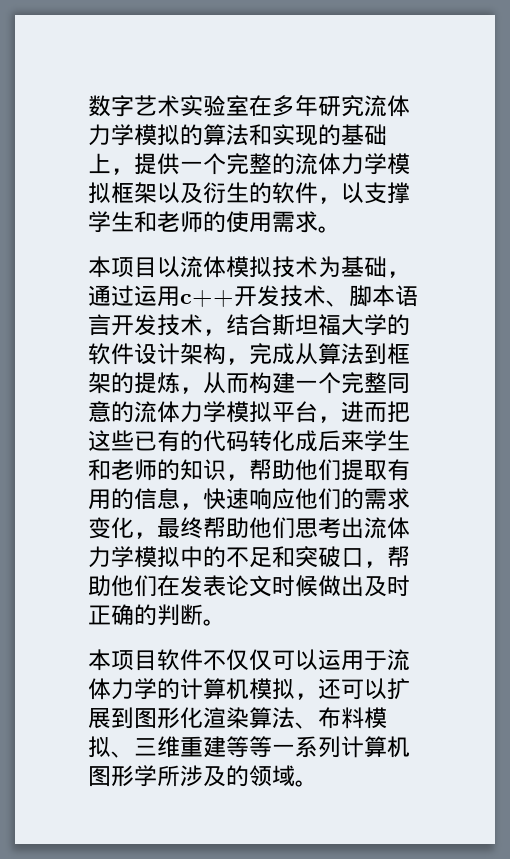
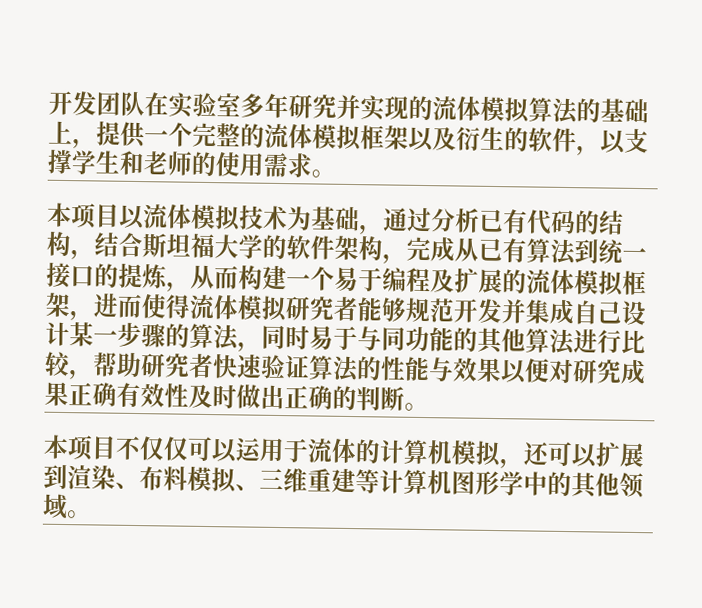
- 数字艺术实验室在多年研究流体力学模拟的算法和实现的基础上，提供一个完整的流体力学模拟框架以及衍生的软件，以支撑学生和老师的使用需求。
+ 开发团队在实验室多年研究并实现的流体模拟算法的基础上，提供一个完整的流体模拟框架以及衍生的软件，以支撑学生和老师的使用需求。
- 本项目以流体模拟技术为基础，通过运用c++开发技术、脚本语言开发技术，结合斯坦福大学的软件设计架构，完成从算法到框架的提炼，从而构建一个完整同意的流体力学模拟平台，进而把这些已有的代码转化成后来学生和老师的知识，帮助他们提取有用的信息，快速响应他们的需求变化，最终帮助他们思考出流体力学模拟中的不足和突破口，帮助他们在发表论文时候做出及时正确的判断。
+ 本项目以流体模拟技术为基础，通过分析已有代码的结构，结合斯坦福大学的软件架构，完成从已有算法到统一接口的提炼，从而构建一个易于编程及扩展的流体模拟框架，进而使得流体模拟研究者能够规范开发并集成自己设计某一步骤的算法，同时易于与同功能的其他算法进行比较，帮助研究者快速验证算法的性能与效果以便对研究成果正确有效性及时做出正确的判断。
- 本项目软件不仅仅可以运用于流体力学的计算机模拟，还可以扩展到图形化渲染算法、布料模拟、三维重建等等一系列计算机图形学所涉及的领域。
+ 本项目不仅仅可以运用于流体的计算机模拟，还可以扩展到渲染、布料模拟、三维重建等计算机图形学中的其他领域。

